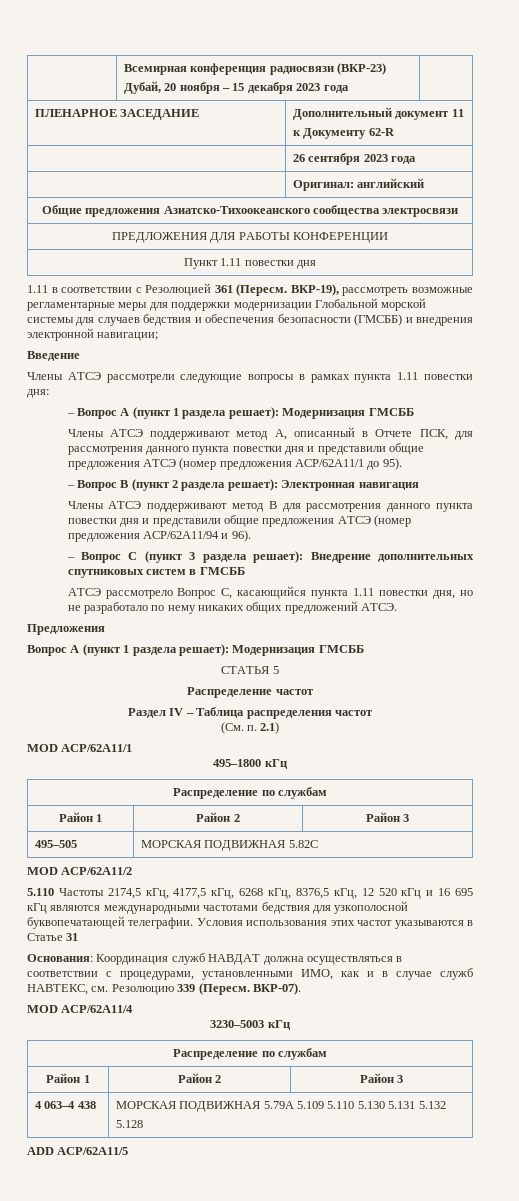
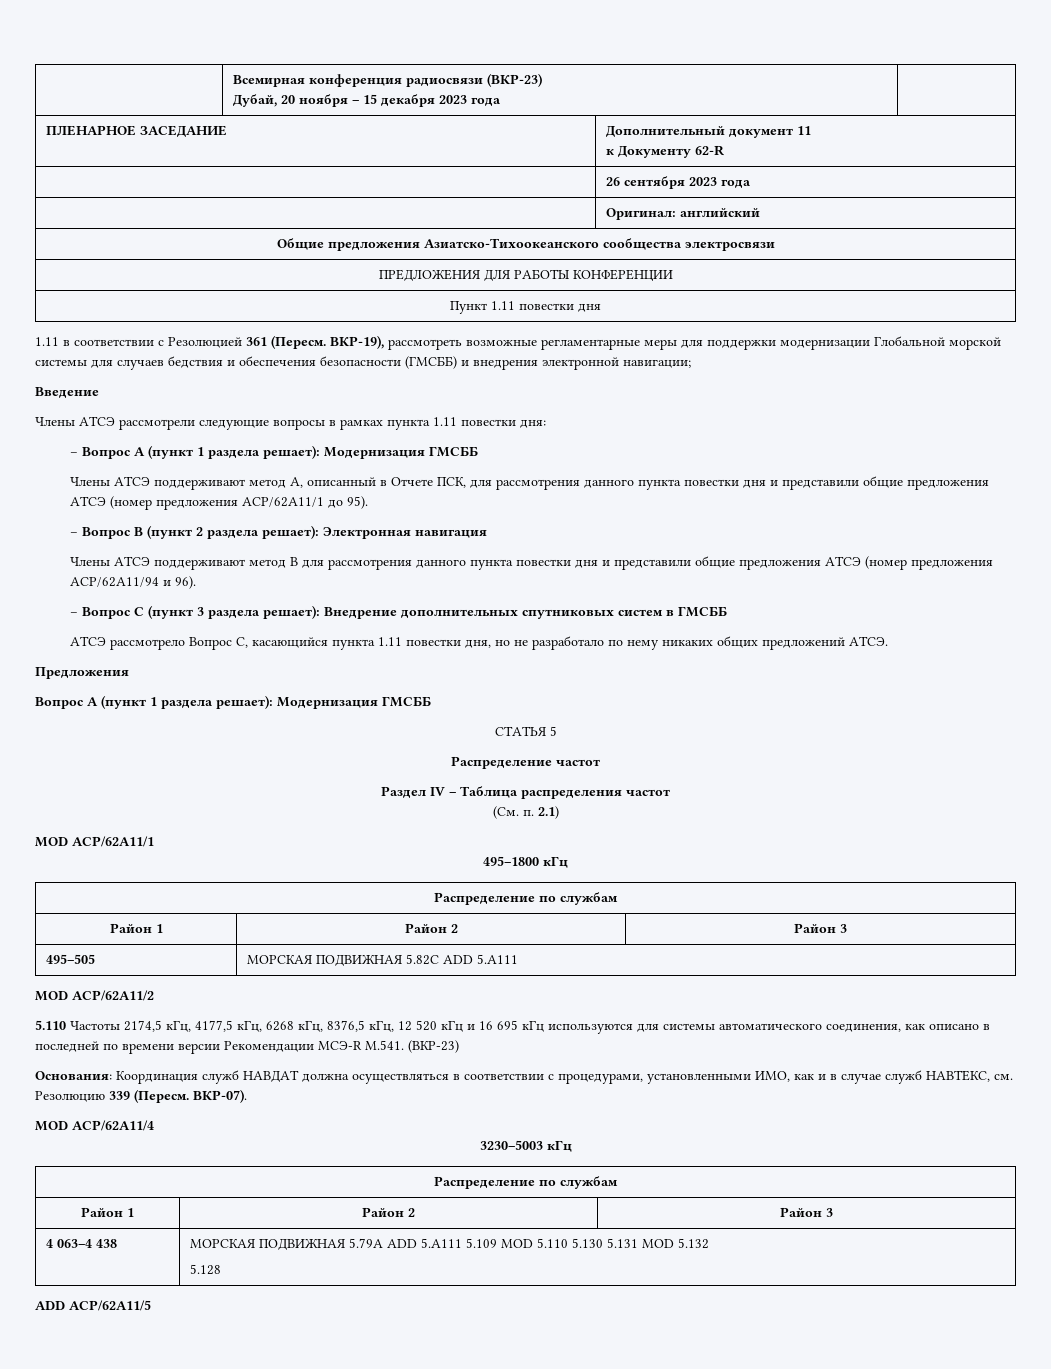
- 495–505 | МОРСКАЯ ПОДВИЖНАЯ 5.82C
+ 495–505 | МОРСКАЯ ПОДВИЖНАЯ 5.82C ADD 5.A111
- 5.110 Частоты 2174,5 кГц, 4177,5 кГц, 6268 кГц, 8376,5 кГц, 12 520 кГц и 16 695 кГц являются международными частотами бедствия для узкополосной буквопечатающей телеграфии. Условия использования этих частот указываются в Статье 31
+ 5.110 Частоты 2174,5 кГц, 4177,5 кГц, 6268 кГц, 8376,5 кГц, 12 520 кГц и 16 695 кГц используются для системы автоматического соединения, как описано в последней по времени версии Рекомендации МСЭ-R M.541. (ВКР-23)
- 4 063–4 438 | МОРСКАЯ ПОДВИЖНАЯ 5.79A 5.109 5.110 5.130 5.131 5.132
+ 4 063–4 438 | МОРСКАЯ ПОДВИЖНАЯ 5.79A ADD 5.A111 5.109 MOD 5.110 5.130 5.131 MOD 5.132

